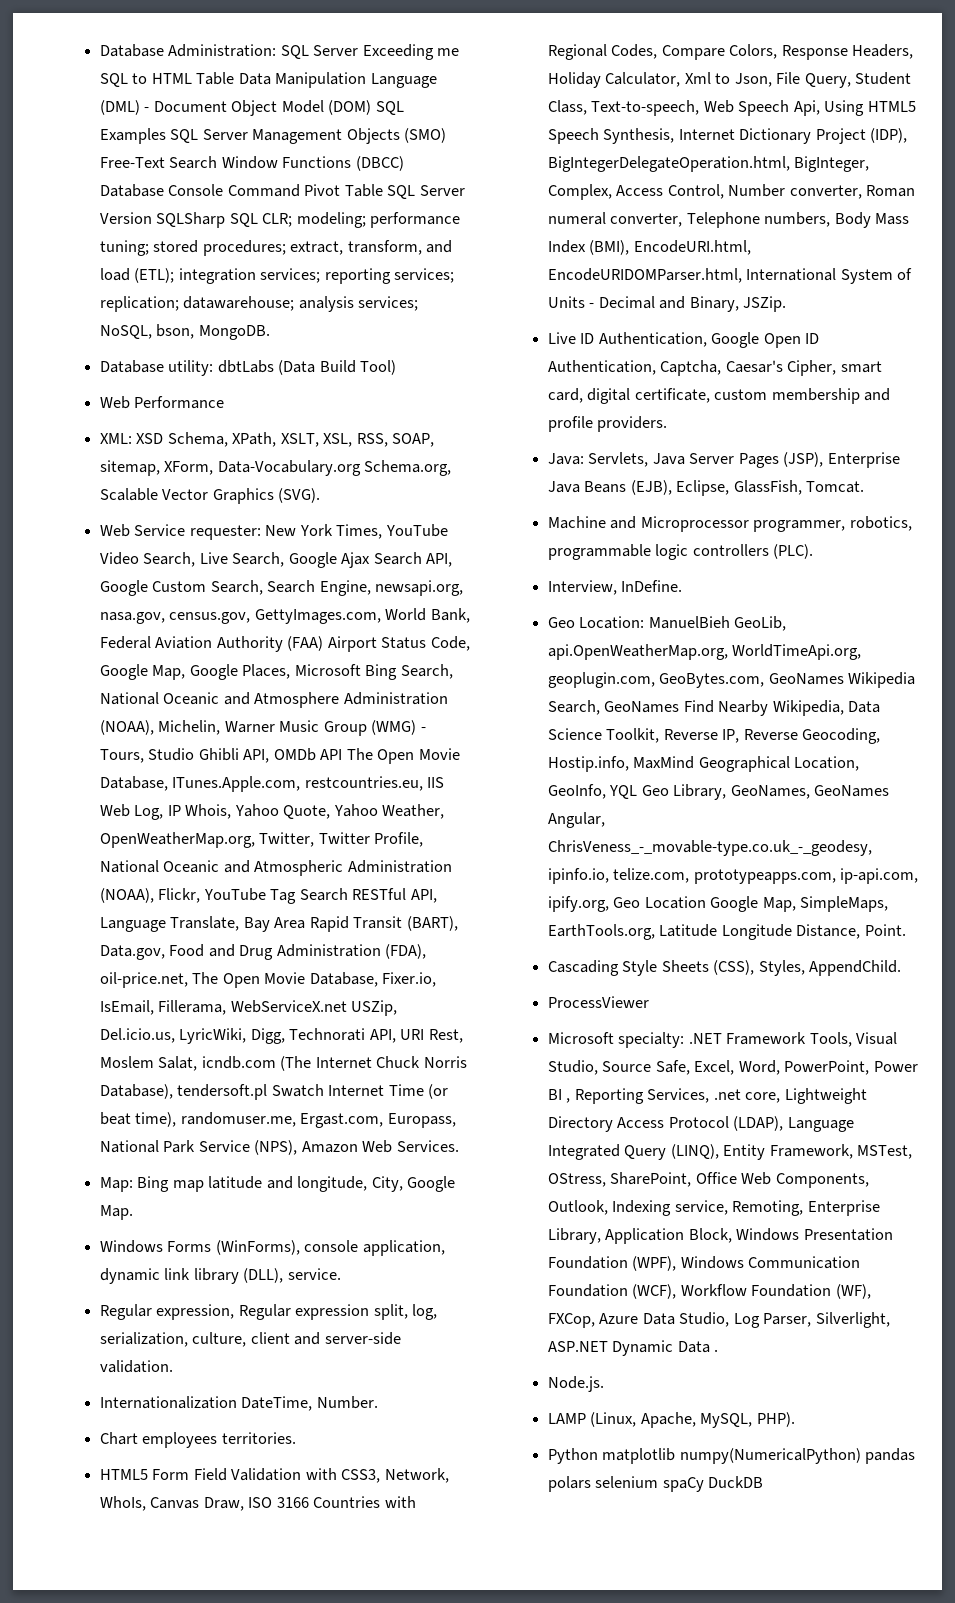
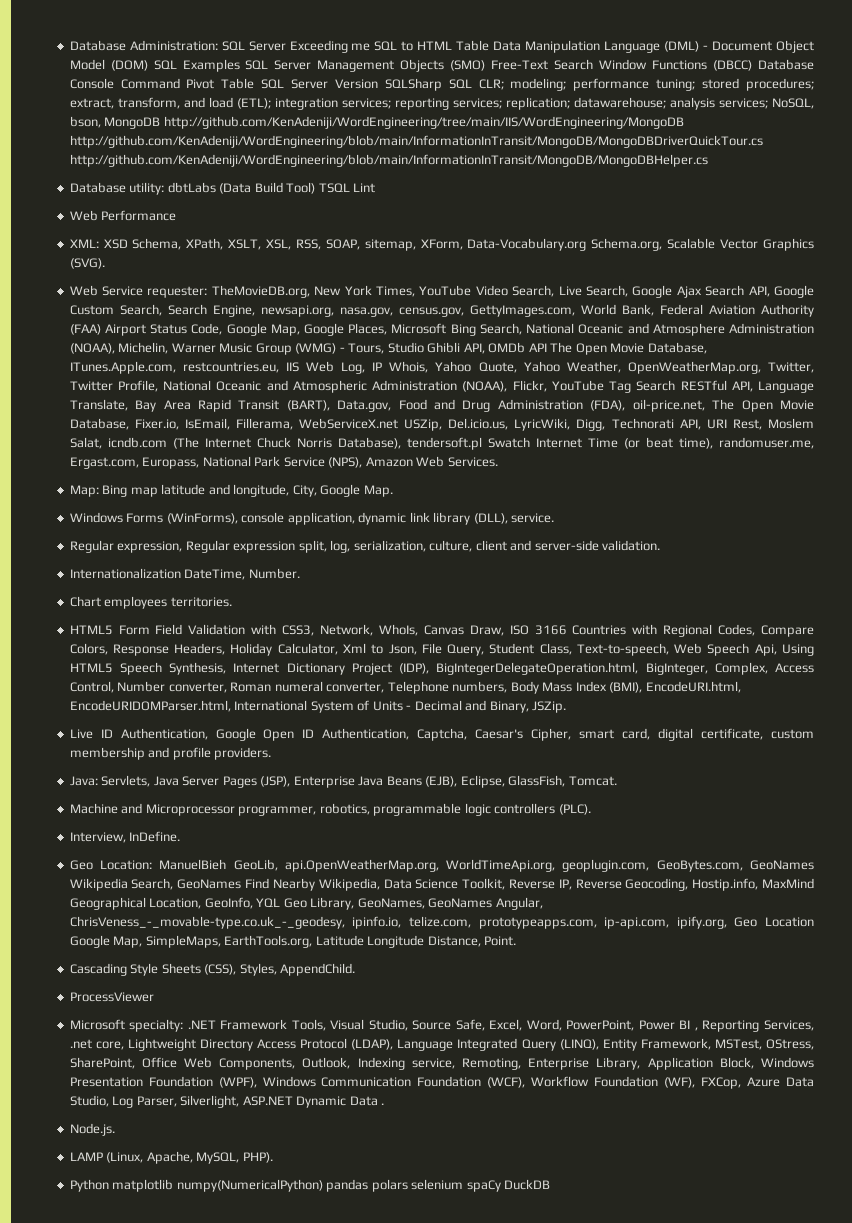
- NoSQL, bson, MongoDB.
+ NoSQL, bson, MongoDB http://github.com/KenAdeniji/WordEngineering/tree/main/IIS/WordEngineering/MongoDB http://github.com/KenAdeniji/WordEngineering/blob/main/InformationInTransit/MongoDB/MongoDBDriverQuickTour.cs http://github.com/KenAdeniji/WordEngineering/blob/main/InformationInTransit/MongoDB/MongoDBHelper.cs
- Database utility: dbtLabs (Data Build Tool)
+ Database utility: dbtLabs (Data Build Tool) TSQL Lint
- New York Times, YouTube Video Search, Live Search, Google Ajax Search API, Google Custom Search, Search Engine, newsapi.org, nasa.gov, census.gov, GettyImages.com, World Bank, Federal Aviation Authority (FAA) Airport Status Code, Google Map, Google Places, Microsoft Bing Search, National Oceanic and Atmosphere Administration (NOAA), Michelin, Warner Music Group (WMG) - Tours, Studio Ghibli API, OMDb API The Open Movie Database, ITunes.Apple.com, restcountries.eu, IIS Web Log, IP Whois, Yahoo Quote, Yahoo Weather, OpenWeatherMap.org, Twitter, Twitter Profile, National Oceanic and Atmospheric Administration (NOAA), Flickr, YouTube Tag Search RESTful API, Language Translate, Bay Area Rapid Transit (BART), Data.gov, Food and Drug Administration (FDA), oil-price.net, The Open Movie Database, Fixer.io, IsEmail, Fillerama, WebServiceX.net USZip, Del.icio.us, LyricWiki, Digg, Technorati API, URI Rest, Moslem Salat, icndb.com (The Internet Chuck Norris Database), tendersoft.pl Swatch Internet Time (or beat time), randomuser.me, Ergast.com, Europass, National Park Service (NPS), Amazon Web Services.
+ TheMovieDB.org, New York Times, YouTube Video Search, Live Search, Google Ajax Search API, Google Custom Search, Search Engine, newsapi.org, nasa.gov, census.gov, GettyImages.com, World Bank, Federal Aviation Authority (FAA) Airport Status Code, Google Map, Google Places, Microsoft Bing Search, National Oceanic and Atmosphere Administration (NOAA), Michelin, Warner Music Group (WMG) - Tours, Studio Ghibli API, OMDb API The Open Movie Database, ITunes.Apple.com, restcountries.eu, IIS Web Log, IP Whois, Yahoo Quote, Yahoo Weather, OpenWeatherMap.org, Twitter, Twitter Profile, National Oceanic and Atmospheric Administration (NOAA), Flickr, YouTube Tag Search RESTful API, Language Translate, Bay Area Rapid Transit (BART), Data.gov, Food and Drug Administration (FDA), oil-price.net, The Open Movie Database, Fixer.io, IsEmail, Fillerama, WebServiceX.net USZip, Del.icio.us, LyricWiki, Digg, Technorati API, URI Rest, Moslem Salat, icndb.com (The Internet Chuck Norris Database), tendersoft.pl Swatch Internet Time (or beat time), randomuser.me, Ergast.com, Europass, National Park Service (NPS), Amazon Web Services.

